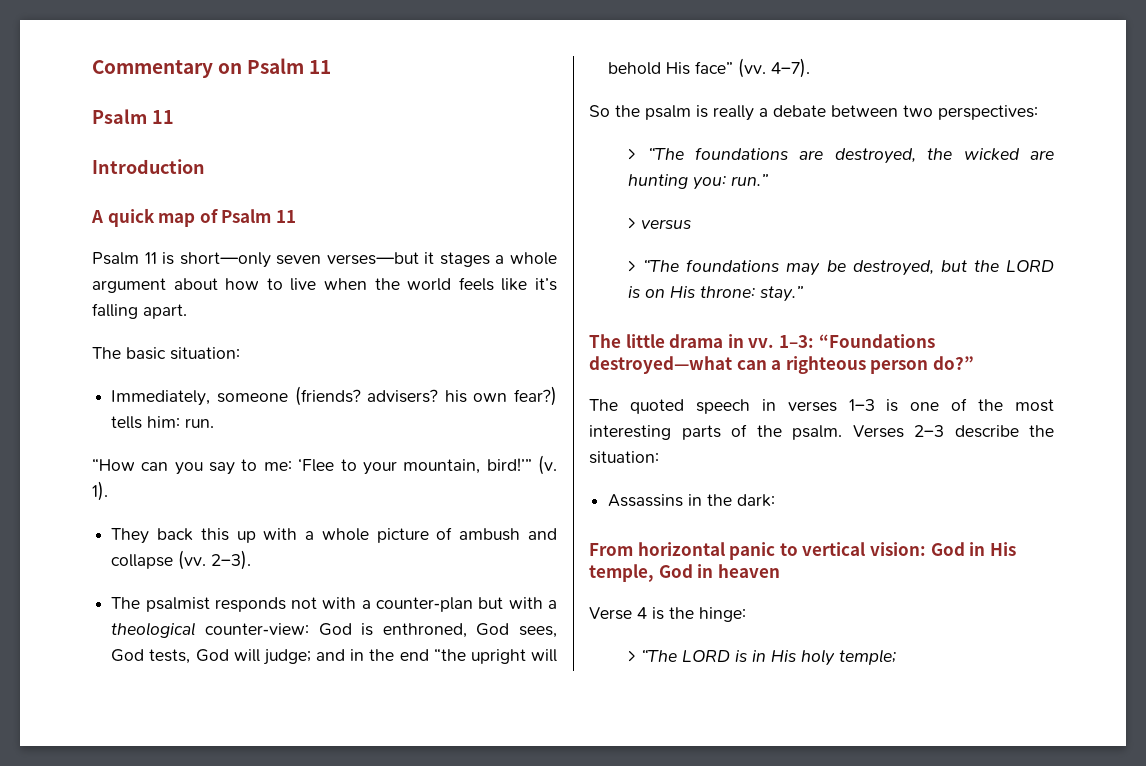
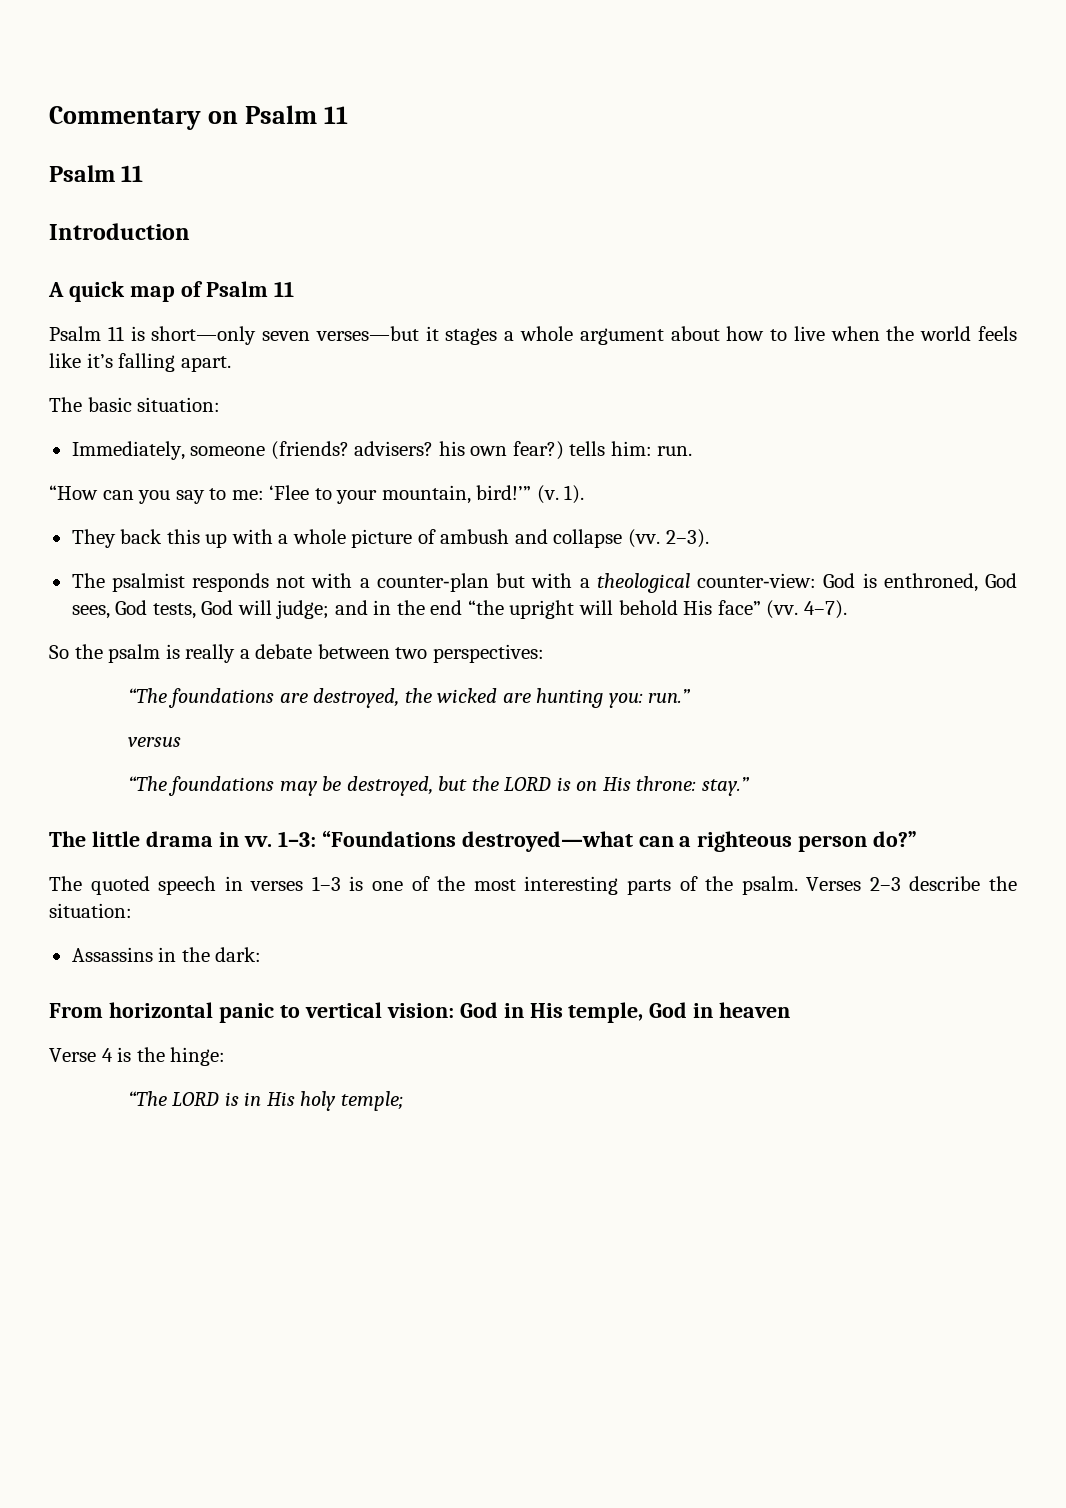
- > “The foundations are destroyed, the wicked are hunting you: run.”
+ “The foundations are destroyed, the wicked are hunting you: run.”
- > versus
+ versus
- > “The foundations may be destroyed, but the LORD is on His throne: stay.”
+ “The foundations may be destroyed, but the LORD is on His throne: stay.”
- > “The LORD is in His holy temple;
+ “The LORD is in His holy temple;

